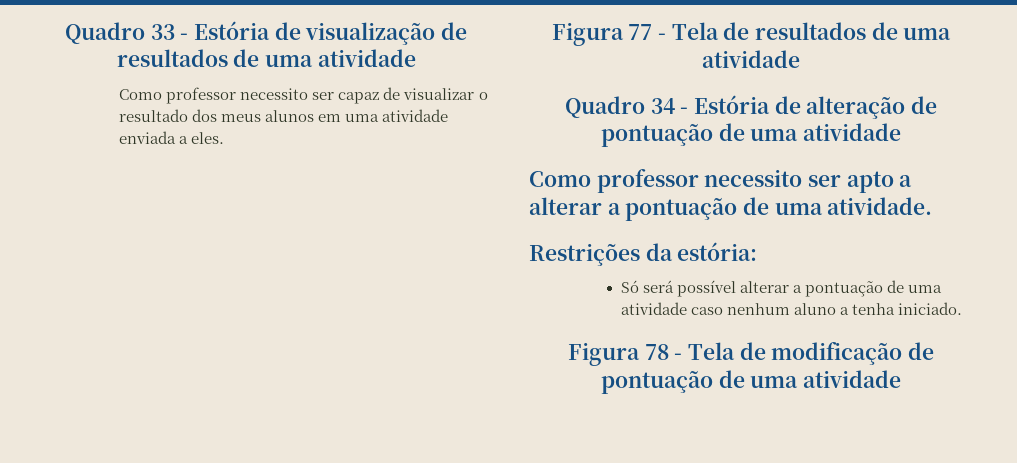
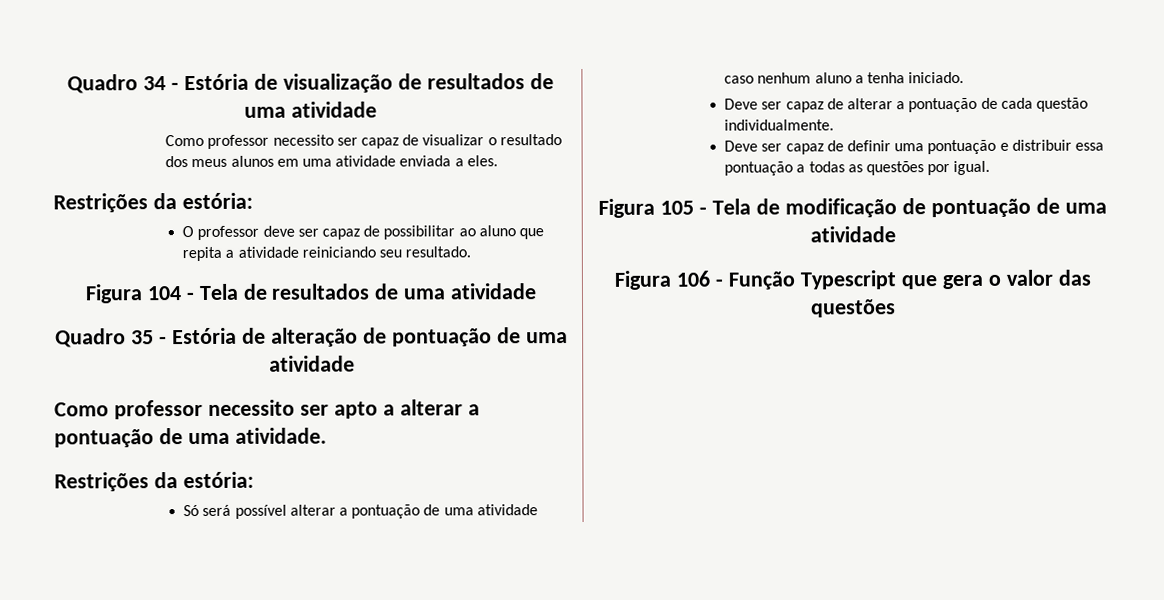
- Quadro 33 - Estória de visualização de resultados de uma atividade
+ Quadro 34 - Estória de visualização de resultados de uma atividade
  Como professor necessito ser capaz de visualizar o resultado dos meus alunos em uma atividade enviada a eles.
- Figura 77 - Tela de resultados de uma atividade
+ Restrições da estória:
+ O professor deve ser capaz de possibilitar ao aluno que repita a atividade reiniciando seu resultado.
+ Figura 104 - Tela de resultados de uma atividade
- Quadro 34 - Estória de alteração de pontuação de uma atividade
+ Quadro 35 - Estória de alteração de pontuação de uma atividade
- Figura 78 - Tela de modificação de pontuação de uma atividade
+ Deve ser capaz de alterar a pontuação de cada questão individualmente.
+ Deve ser capaz de definir uma pontuação e distribuir essa pontuação a todas as questões por igual.
+ Figura 105 - Tela de modificação de pontuação de uma atividade
+ Figura 106 - Função Typescript que gera o valor das questões

